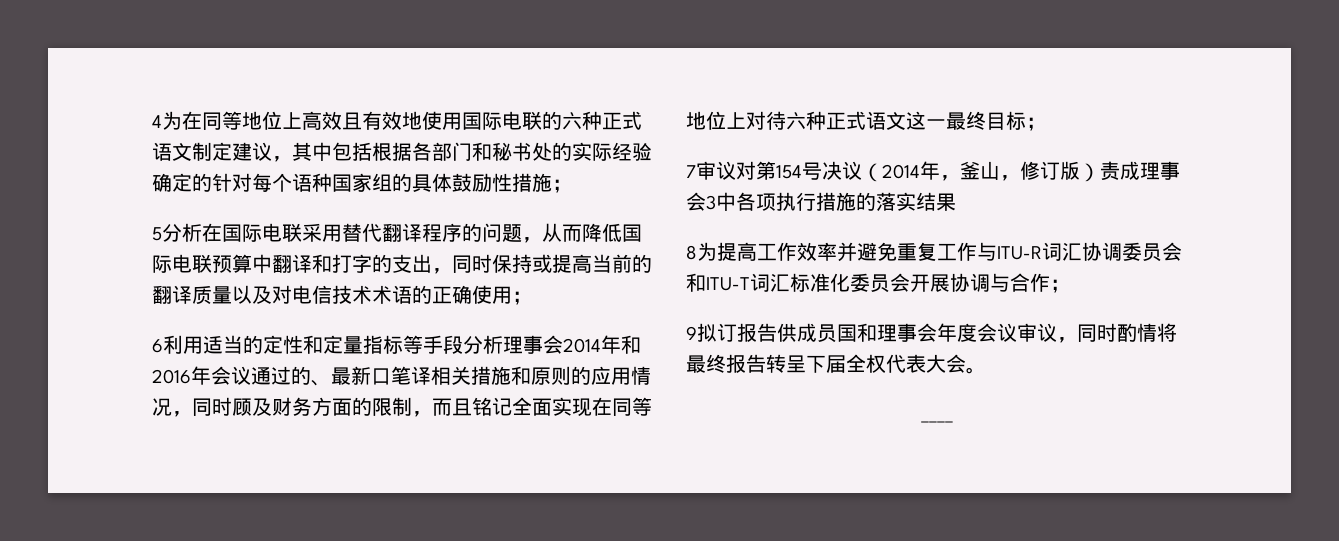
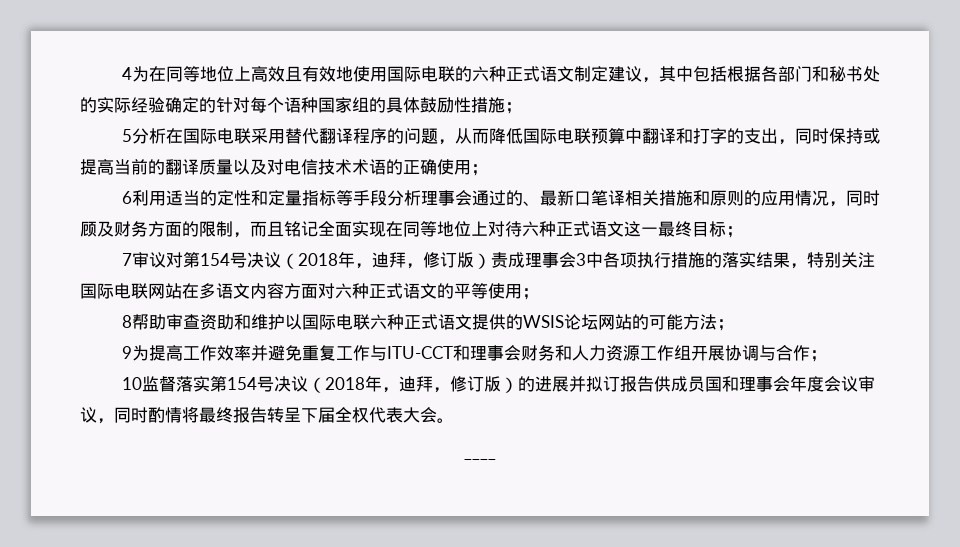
- 6利用适当的定性和定量指标等手段分析理事会2014年和2016年会议通过的、最新口笔译相关措施和原则的应用情况，同时顾及财务方面的限制，而且铭记全面实现在同等地位上对待六种正式语文这一最终目标；
+ 6利用适当的定性和定量指标等手段分析理事会通过的、最新口笔译相关措施和原则的应用情况，同时顾及财务方面的限制，而且铭记全面实现在同等地位上对待六种正式语文这一最终目标；
- 7审议对第154号决议（2014年，釜山，修订版）责成理事会3中各项执行措施的落实结果
- 8为提高工作效率并避免重复工作与ITU-R词汇协调委员会和ITU-T词汇标准化委员会开展协调与合作；
- 9拟订报告供成员国和理事会年度会议审议，同时酌情将最终报告转呈下届全权代表大会。
+ 7审议对第154号决议（2018年，迪拜，修订版）责成理事会3中各项执行措施的落实结果，特别关注国际电联网站在多语文内容方面对六种正式语文的平等使用；
+ 8帮助审查资助和维护以国际电联六种正式语文提供的WSIS论坛网站的可能方法；
+ 9为提高工作效率并避免重复工作与ITU-CCT和理事会财务和人力资源工作组开展协调与合作；
+ 10监督落实第154号决议（2018年，迪拜，修订版）的进展并拟订报告供成员国和理事会年度会议审议，同时酌情将最终报告转呈下届全权代表大会。

